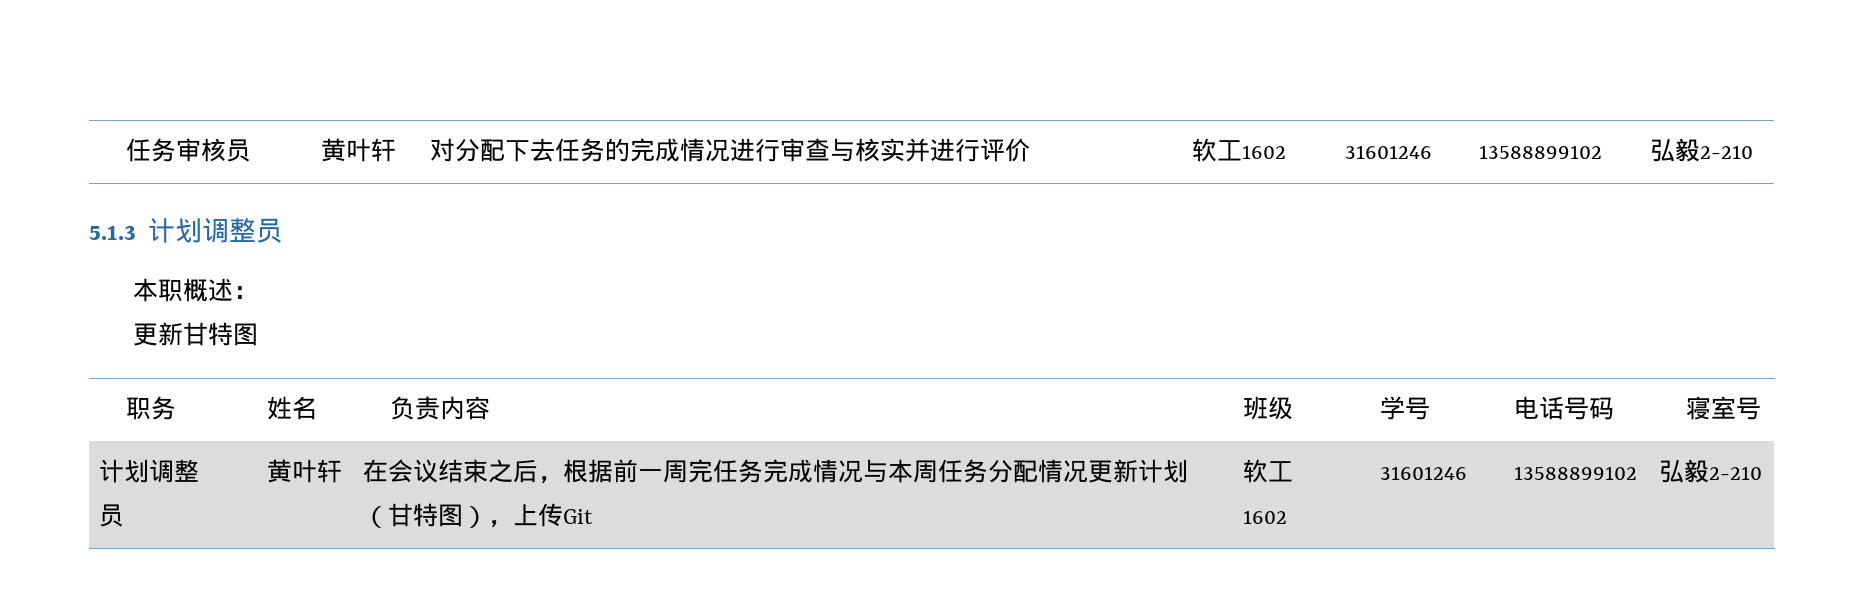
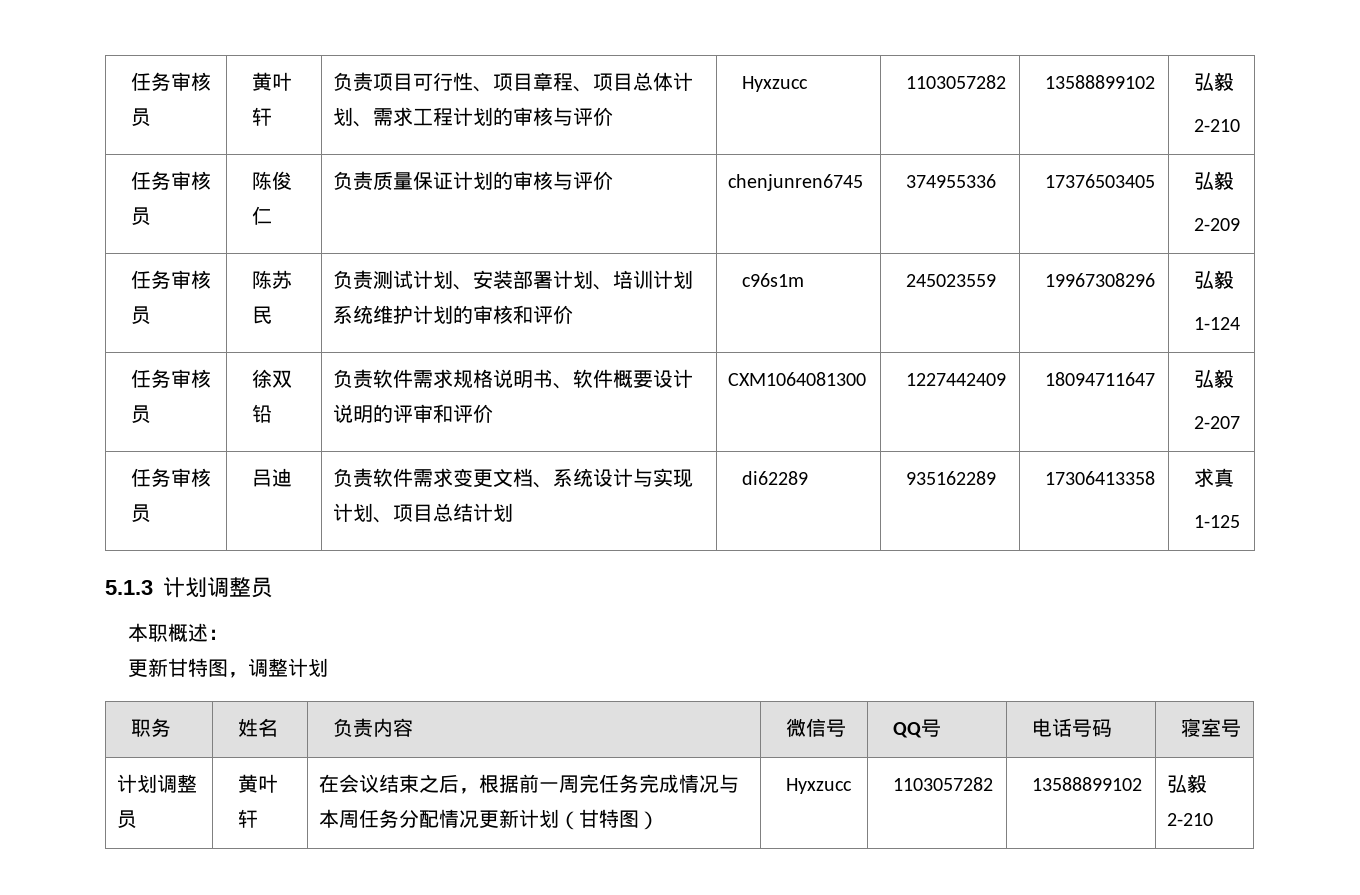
- 任务审核员 | 黄叶轩 | 对分配下去任务的完成情况进行审查与核实并进行评价 | 软工1602 | 31601246 | 13588899102 | 弘毅2-210
+ 任务审核员 | 黄叶轩 | 负责项目可行性、项目章程、项目总体计划、需求工程计划的审核与评价 | Hyxzucc | 1103057282 | 13588899102 | 弘毅
+ 2-210
+ 任务审核员 | 陈俊仁 | 负责质量保证计划的审核与评价 | chenjunren6745 | 374955336 | 17376503405 | 弘毅
+ 2-209
+ 任务审核员 | 陈苏民 | 负责测试计划、安装部署计划、培训计划系统维护计划的审核和评价 | c96s1m | 245023559 | 19967308296 | 弘毅
+ 1-124
+ 任务审核员 | 徐双铅 | 负责软件需求规格说明书、软件概要设计说明的评审和评价 | CXM1064081300 | 1227442409 | 18094711647 | 弘毅
+ 2-207
+ 任务审核员 | 吕迪 | 负责软件需求变更文档、系统设计与实现计划、项目总结计划 | di62289 | 935162289 | 17306413358 | 求真
+ 1-125
- 更新甘特图
+ 更新甘特图，调整计划
- 职务 | 姓名 | 负责内容 | 班级 | 学号 | 电话号码 | 寝室号
+ 职务 | 姓名 | 负责内容 | 微信号 | QQ号 | 电话号码 | 寝室号
- 计划调整员 | 黄叶轩 | 在会议结束之后，根据前一周完任务完成情况与本周任务分配情况更新计划（甘特图），上传Git | 软工1602 | 31601246 | 13588899102 | 弘毅2-210
+ 计划调整员 | 黄叶轩 | 在会议结束之后，根据前一周完任务完成情况与本周任务分配情况更新计划（甘特图） | Hyxzucc | 1103057282 | 13588899102 | 弘毅2-210

